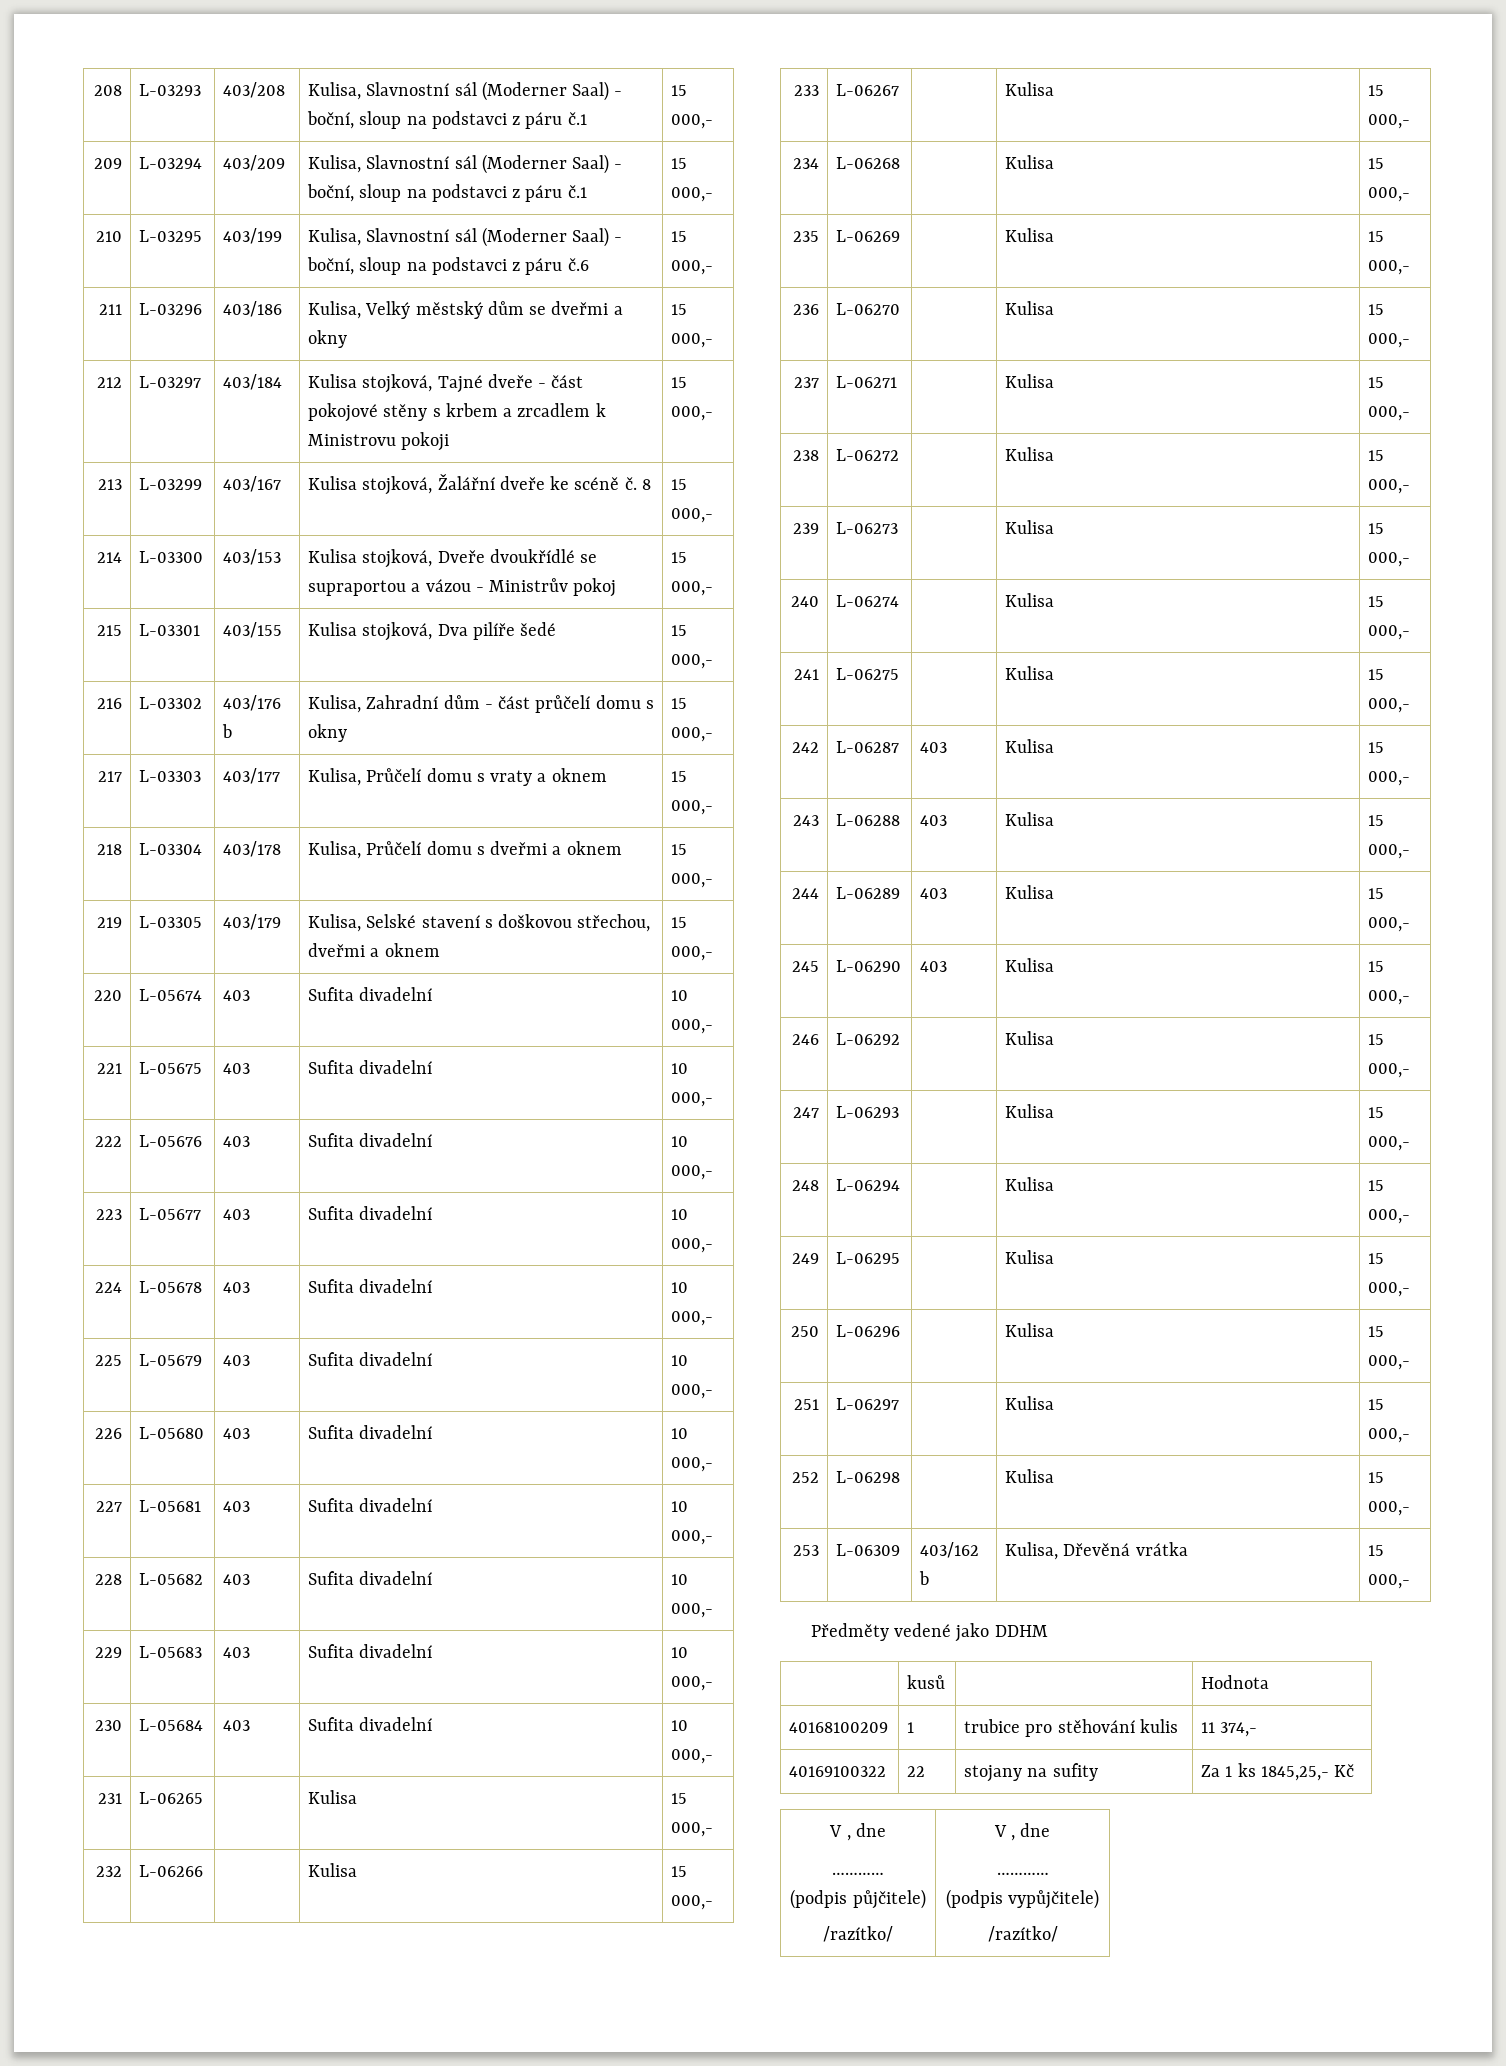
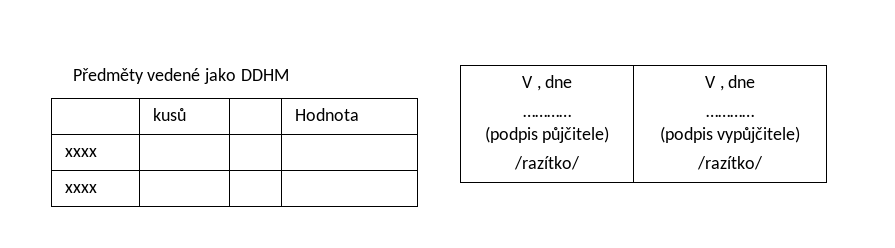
- 208 | L-03293 | 403/208 | Kulisa, Slavnostní sál (Moderner Saal) - boční, sloup na podstavci z páru č.1 | 15 000,-
- 209 | L-03294 | 403/209 | Kulisa, Slavnostní sál (Moderner Saal) - boční, sloup na podstavci z páru č.1 | 15 000,-
- 210 | L-03295 | 403/199 | Kulisa, Slavnostní sál (Moderner Saal) - boční, sloup na podstavci z páru č.6 | 15 000,-
- 211 | L-03296 | 403/186 | Kulisa, Velký městský dům se dveřmi a okny | 15 000,-
- 212 | L-03297 | 403/184 | Kulisa stojková, Tajné dveře - část pokojové stěny s krbem a zrcadlem k Ministrovu pokoji | 15 000,-
- 213 | L-03299 | 403/167 | Kulisa stojková, Žalářní dveře ke scéně č. 8 | 15 000,-
- 214 | L-03300 | 403/153 | Kulisa stojková, Dveře dvoukřídlé se supraportou a vázou - Ministrův pokoj | 15 000,-
- 215 | L-03301 | 403/155 | Kulisa stojková, Dva pilíře šedé | 15 000,-
- 216 | L-03302 | 403/176 b | Kulisa, Zahradní dům - část průčelí domu s okny | 15 000,-
- 217 | L-03303 | 403/177 | Kulisa, Průčelí domu s vraty a oknem | 15 000,-
- 218 | L-03304 | 403/178 | Kulisa, Průčelí domu s dveřmi a oknem | 15 000,-
- 219 | L-03305 | 403/179 | Kulisa, Selské stavení s doškovou střechou, dveřmi a oknem | 15 000,-
- 220 | L-05674 | 403 | Sufita divadelní | 10 000,-
- 221 | L-05675 | 403 | Sufita divadelní | 10 000,-
- 222 | L-05676 | 403 | Sufita divadelní | 10 000,-
- 223 | L-05677 | 403 | Sufita divadelní | 10 000,-
- 224 | L-05678 | 403 | Sufita divadelní | 10 000,-
- 225 | L-05679 | 403 | Sufita divadelní | 10 000,-
- 226 | L-05680 | 403 | Sufita divadelní | 10 000,-
- 227 | L-05681 | 403 | Sufita divadelní | 10 000,-
- 228 | L-05682 | 403 | Sufita divadelní | 10 000,-
- 229 | L-05683 | 403 | Sufita divadelní | 10 000,-
- 230 | L-05684 | 403 | Sufita divadelní | 10 000,-
- 231 | L-06265 | | Kulisa | 15 000,-
- 232 | L-06266 | | Kulisa | 15 000,-
- 233 | L-06267 | | Kulisa | 15 000,-
- 234 | L-06268 | | Kulisa | 15 000,-
- 235 | L-06269 | | Kulisa | 15 000,-
- 236 | L-06270 | | Kulisa | 15 000,-
- 237 | L-06271 | | Kulisa | 15 000,-
- 238 | L-06272 | | Kulisa | 15 000,-
- 239 | L-06273 | | Kulisa | 15 000,-
- 240 | L-06274 | | Kulisa | 15 000,-
- 241 | L-06275 | | Kulisa | 15 000,-
- 242 | L-06287 | 403 | Kulisa | 15 000,-
- 243 | L-06288 | 403 | Kulisa | 15 000,-
- 244 | L-06289 | 403 | Kulisa | 15 000,-
- 245 | L-06290 | 403 | Kulisa | 15 000,-
- 246 | L-06292 | | Kulisa | 15 000,-
- 247 | L-06293 | | Kulisa | 15 000,-
- 248 | L-06294 | | Kulisa | 15 000,-
- 249 | L-06295 | | Kulisa | 15 000,-
- 250 | L-06296 | | Kulisa | 15 000,-
- 251 | L-06297 | | Kulisa | 15 000,-
- 252 | L-06298 | | Kulisa | 15 000,-
- 253 | L-06309 | 403/162 b | Kulisa, Dřevěná vrátka | 15 000,-
  | kusů | | Hodnota
- 40168100209 | 1 | trubice pro stěhování kulis | 11 374,-
- 40169100322 | 22 | stojany na sufity | Za 1 ks 1845,25,- Kč
+ xxxx | | |
+ xxxx | | |

